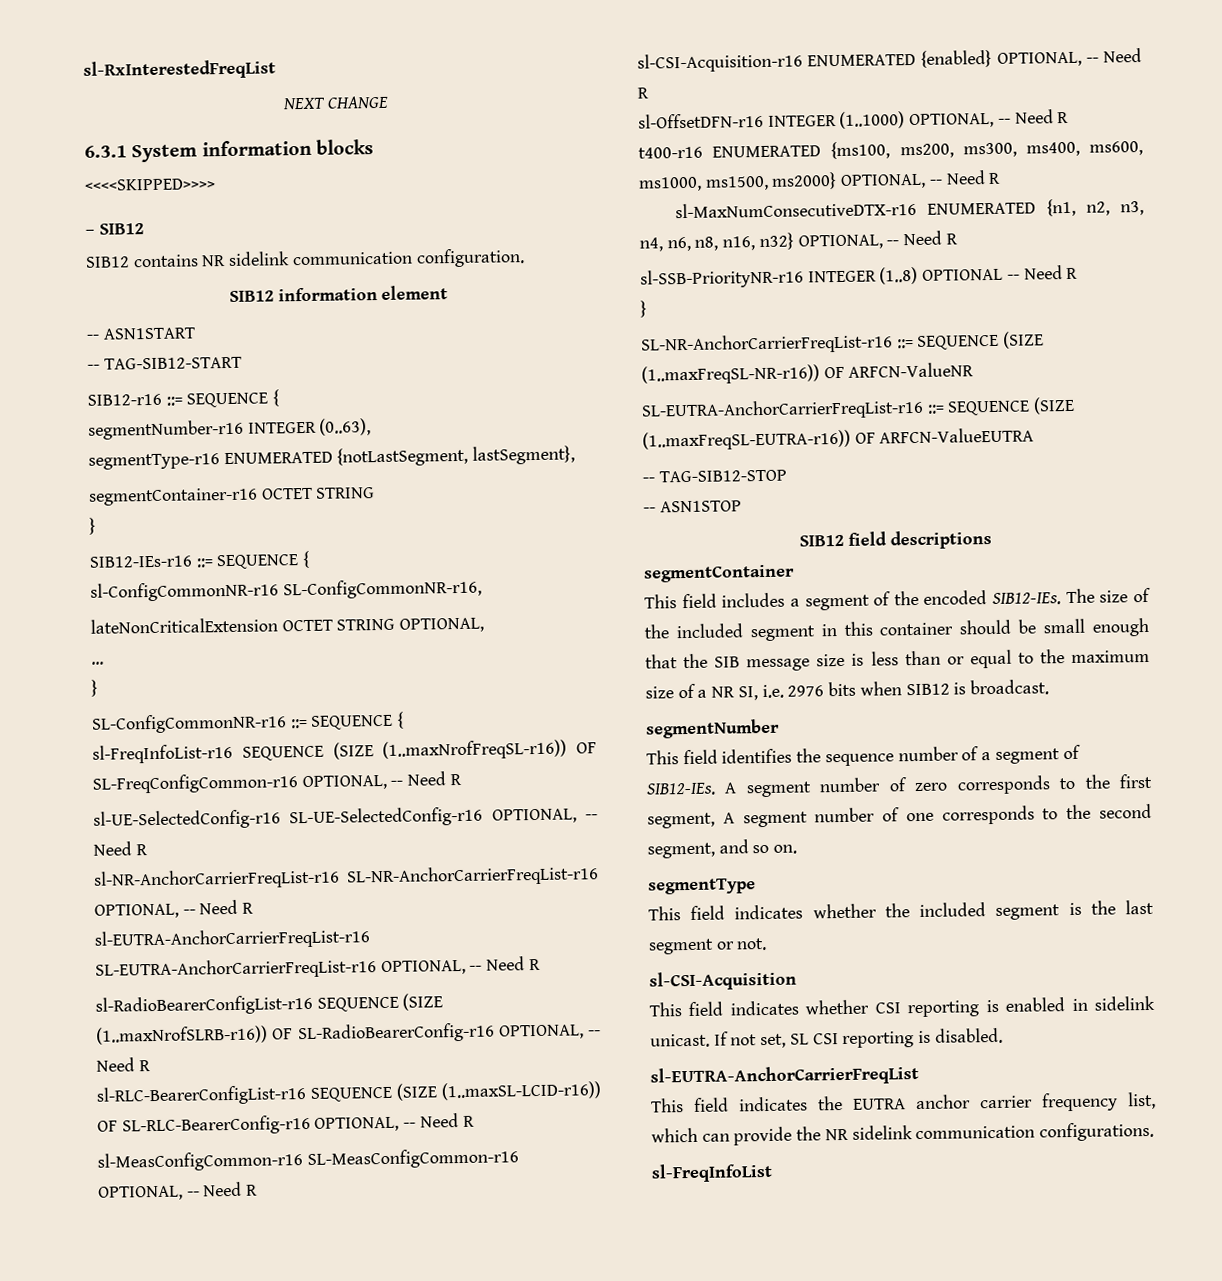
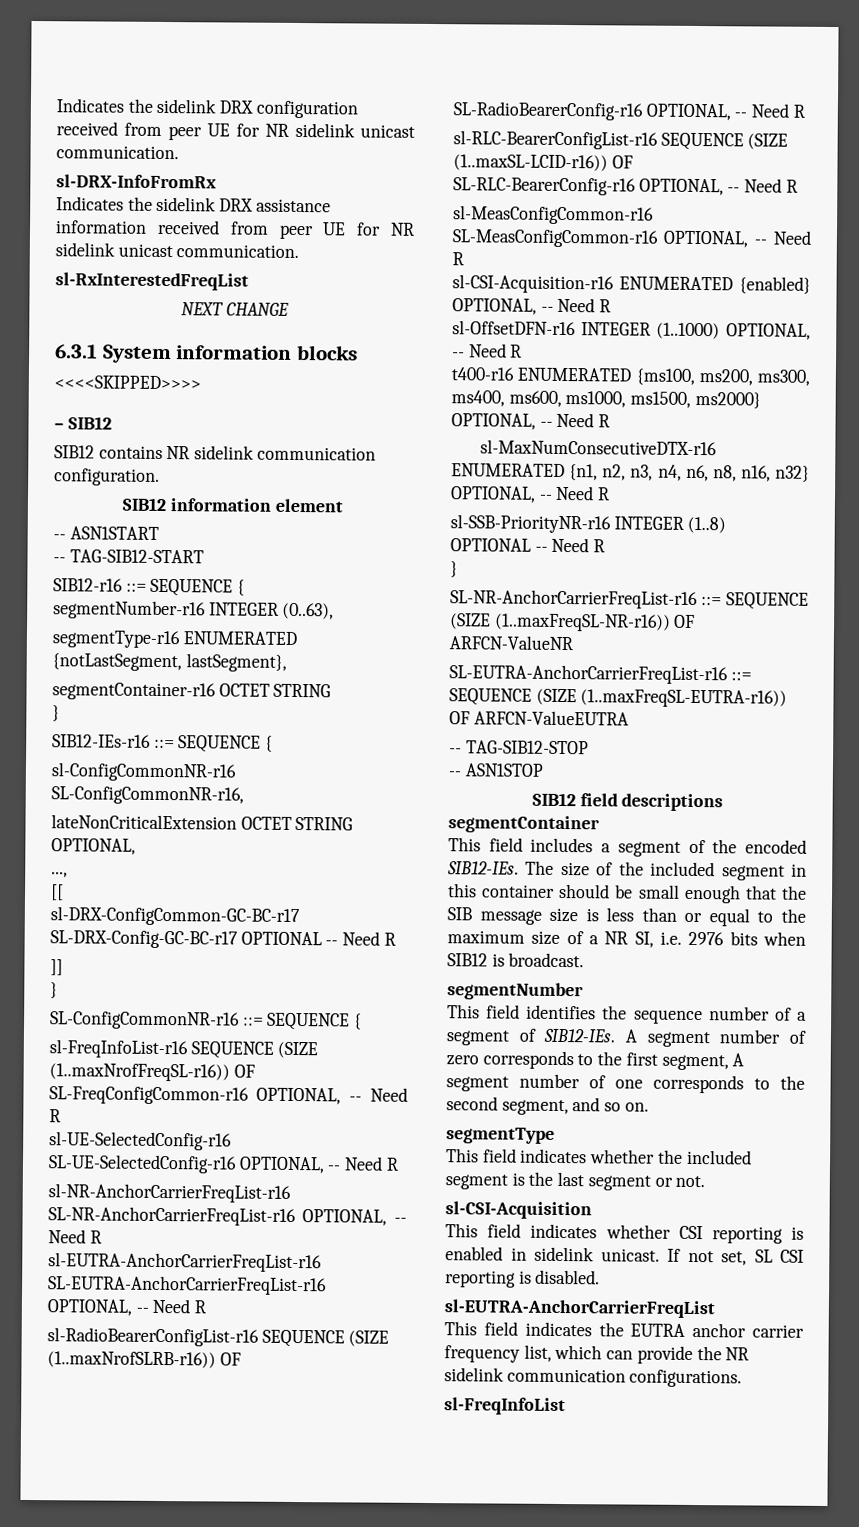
+ Indicates the sidelink DRX configuration received from peer UE for NR sidelink unicast communication.
+ sl-DRX-InfoFromRx
+ Indicates the sidelink DRX assistance information received from peer UE for NR sidelink unicast communication.
- ...
+ ...,
+ [[
+ sl-DRX-ConfigCommon-GC-BC-r17 SL-DRX-Config-GC-BC-r17 OPTIONAL -- Need R
+ ]]

